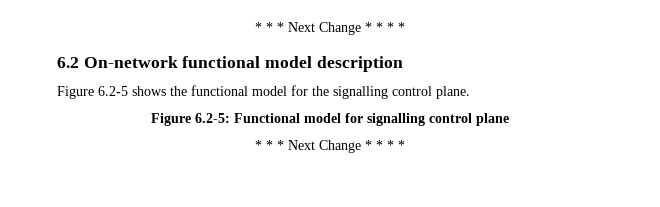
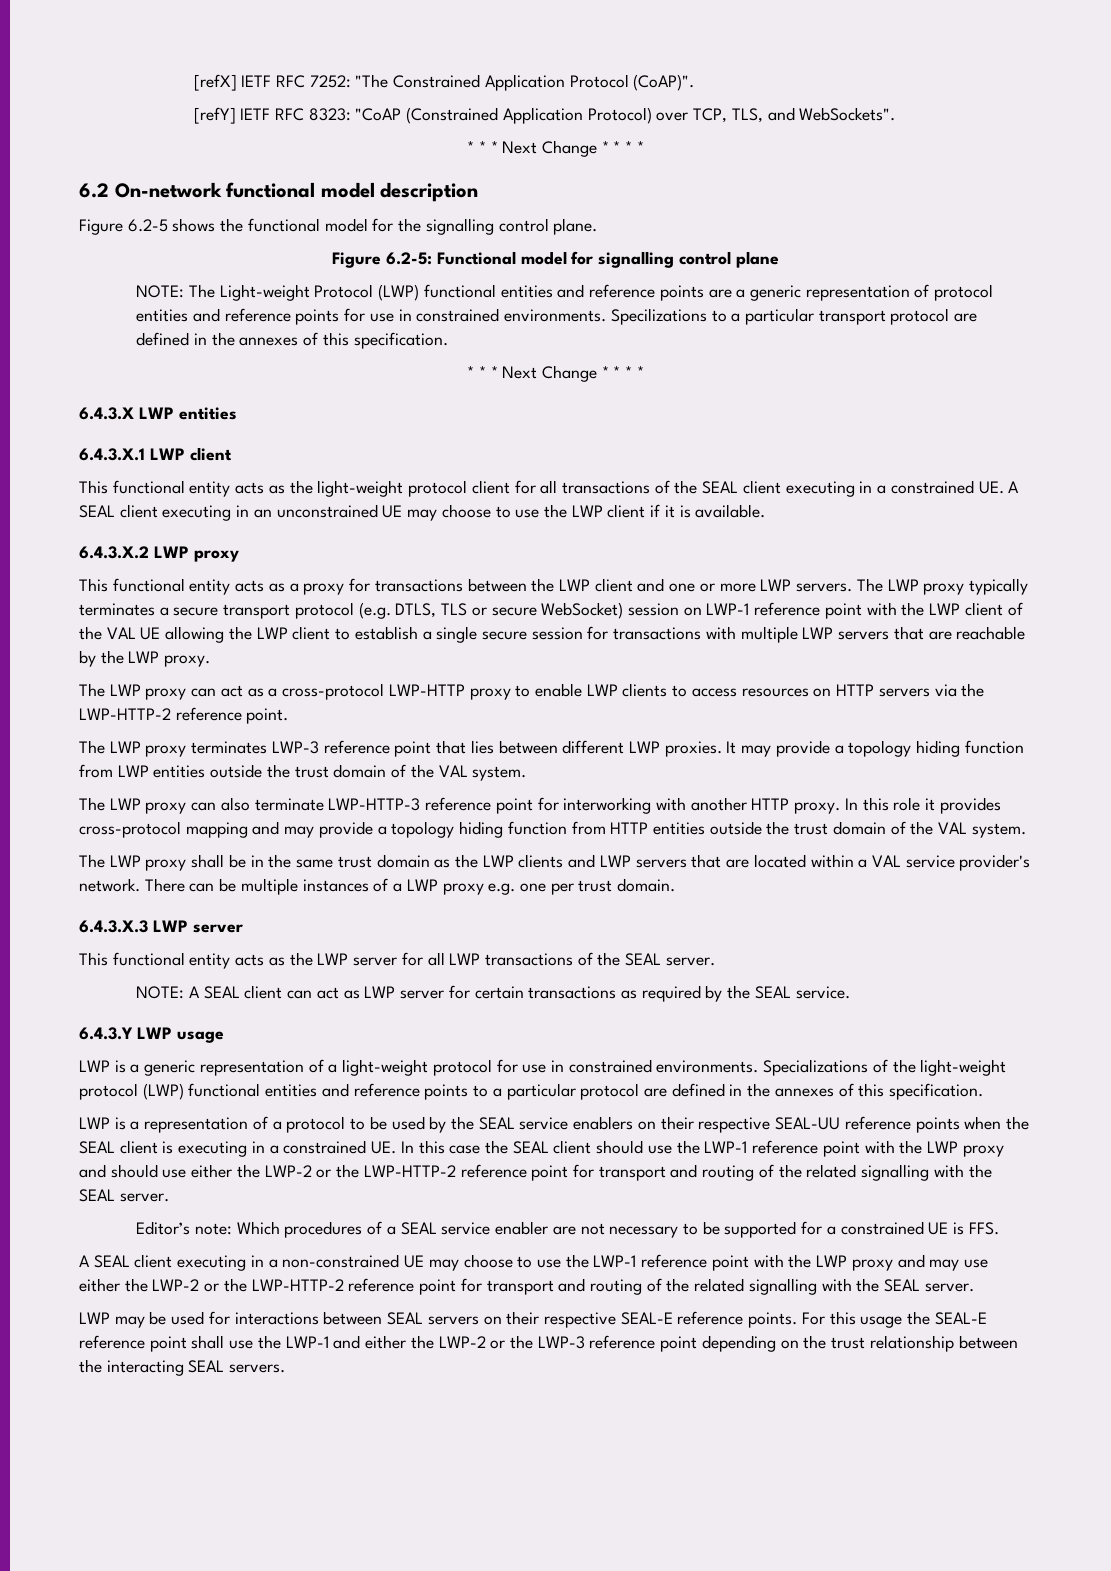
+ [refX] IETF RFC 7252: "The Constrained Application Protocol (CoAP)".
+ [refY] IETF RFC 8323: "CoAP (Constrained Application Protocol) over TCP, TLS, and WebSockets".
  Figure 6.2-5: Functional model for signalling control plane
+ NOTE: The Light-weight Protocol (LWP) functional entities and reference points are a generic representation of protocol entities and reference points for use in constrained environments. Specilizations to a particular transport protocol are defined in the annexes of this specification.
  * * * Next Change * * * *
+ 6.4.3.X LWP entities
+ 6.4.3.X.1 LWP client
+ This functional entity acts as the light-weight protocol client for all transactions of the SEAL client executing in a constrained UE. A SEAL client executing in an unconstrained UE may choose to use the LWP client if it is available.
+ 6.4.3.X.2 LWP proxy
+ This functional entity acts as a proxy for transactions between the LWP client and one or more LWP servers. The LWP proxy typically terminates a secure transport protocol (e.g. DTLS, TLS or secure WebSocket) session on LWP-1 reference point with the LWP client of the VAL UE allowing the LWP client to establish a single secure session for transactions with multiple LWP servers that are reachable by the LWP proxy.
+ The LWP proxy can act as a cross-protocol LWP-HTTP proxy to enable LWP clients to access resources on HTTP servers via the LWP-HTTP-2 reference point.
+ The LWP proxy terminates LWP-3 reference point that lies between different LWP proxies. It may provide a topology hiding function from LWP entities outside the trust domain of the VAL system.
+ The LWP proxy can also terminate LWP-HTTP-3 reference point for interworking with another HTTP proxy. In this role it provides cross-protocol mapping and may provide a topology hiding function from HTTP entities outside the trust domain of the VAL system.
+ The LWP proxy shall be in the same trust domain as the LWP clients and LWP servers that are located within a VAL service provider's network. There can be multiple instances of a LWP proxy e.g. one per trust domain.
+ 6.4.3.X.3 LWP server
+ This functional entity acts as the LWP server for all LWP transactions of the SEAL server.
+ NOTE: A SEAL client can act as LWP server for certain transactions as required by the SEAL service.
+ 6.4.3.Y LWP usage
+ LWP is a generic representation of a light-weight protocol for use in constrained environments. Specializations of the light-weight protocol (LWP) functional entities and reference points to a particular protocol are defined in the annexes of this specification.
+ LWP is a representation of a protocol to be used by the SEAL service enablers on their respective SEAL-UU reference points when the SEAL client is executing in a constrained UE. In this case the SEAL client should use the LWP-1 reference point with the LWP proxy and should use either the LWP-2 or the LWP-HTTP-2 reference point for transport and routing of the related signalling with the SEAL server.
+ Editor’s note: Which procedures of a SEAL service enabler are not necessary to be supported for a constrained UE is FFS.
+ A SEAL client executing in a non-constrained UE may choose to use the LWP-1 reference point with the LWP proxy and may use either the LWP-2 or the LWP-HTTP-2 reference point for transport and routing of the related signalling with the SEAL server.
+ LWP may be used for interactions between SEAL servers on their respective SEAL-E reference points. For this usage the SEAL-E reference point shall use the LWP-1 and either the LWP-2 or the LWP-3 reference point depending on the trust relationship between the interacting SEAL servers.

